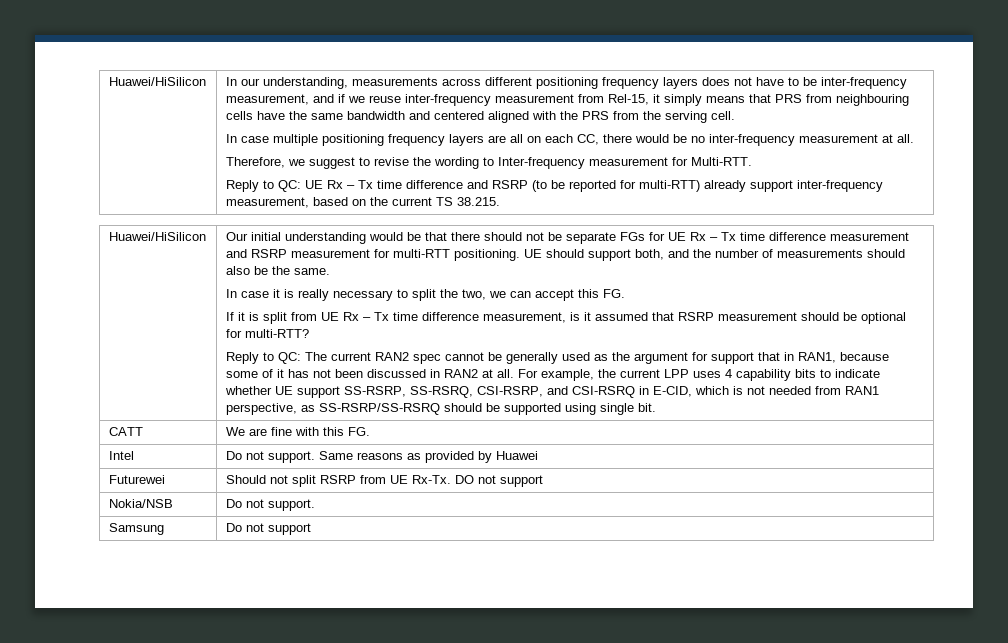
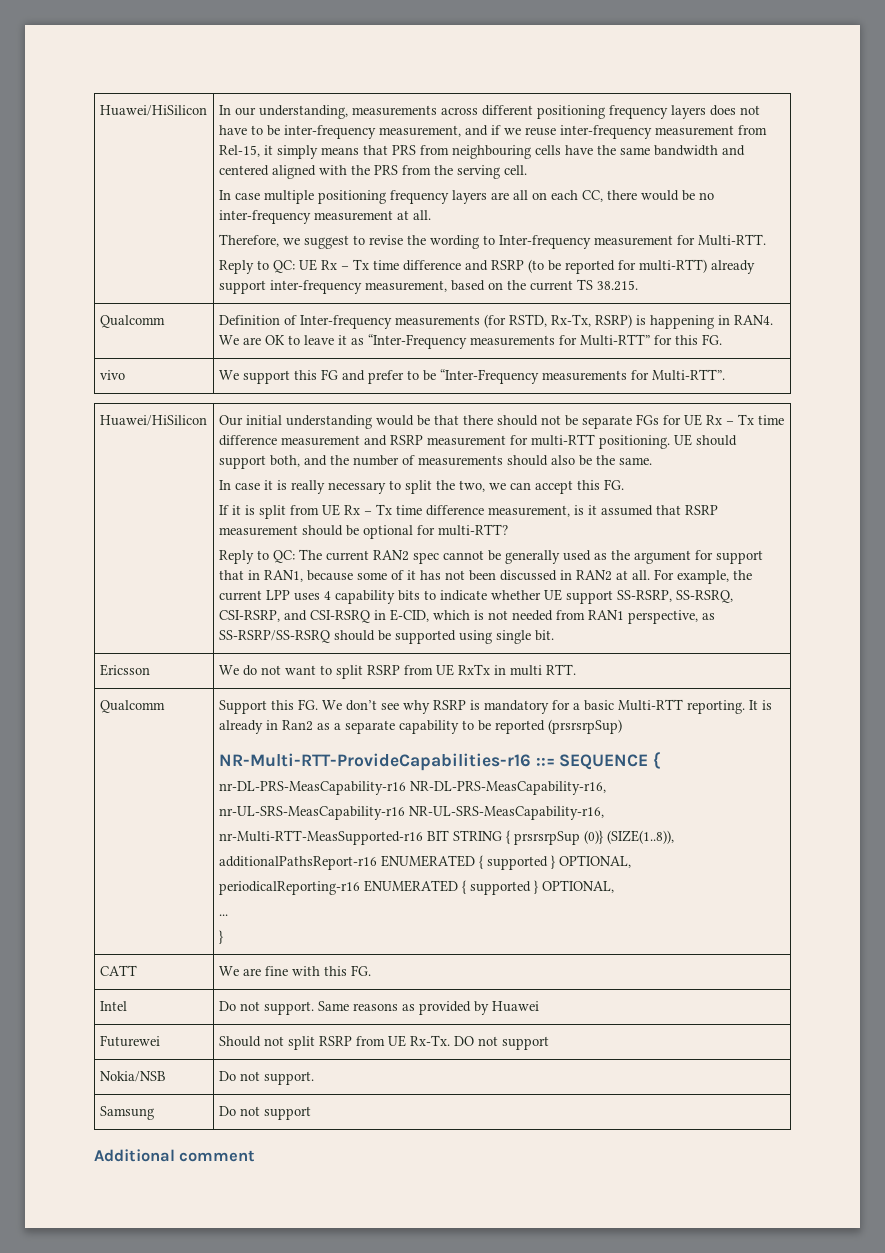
+ Qualcomm | Definition of Inter-frequency measurements (for RSTD, Rx-Tx, RSRP) is happening in RAN4. We are OK to leave it as “Inter-Frequency measurements for Multi-RTT” for this FG.
+ vivo | We support this FG and prefer to be “Inter-Frequency measurements for Multi-RTT”.
+ Ericsson | We do not want to split RSRP from UE RxTx in multi RTT.
+ Qualcomm | Support this FG. We don’t see why RSRP is mandatory for a basic Multi-RTT reporting. It is already in Ran2 as a separate capability to be reported (prsrsrpSup)
+ NR-Multi-RTT-ProvideCapabilities-r16 ::= SEQUENCE {
+ nr-DL-PRS-MeasCapability-r16 NR-DL-PRS-MeasCapability-r16,
+ nr-UL-SRS-MeasCapability-r16 NR-UL-SRS-MeasCapability-r16,
+ nr-Multi-RTT-MeasSupported-r16 BIT STRING { prsrsrpSup (0)} (SIZE(1..8)),
+ additionalPathsReport-r16 ENUMERATED { supported } OPTIONAL,
+ periodicalReporting-r16 ENUMERATED { supported } OPTIONAL,
+ ...
+ }
+ Additional comment

